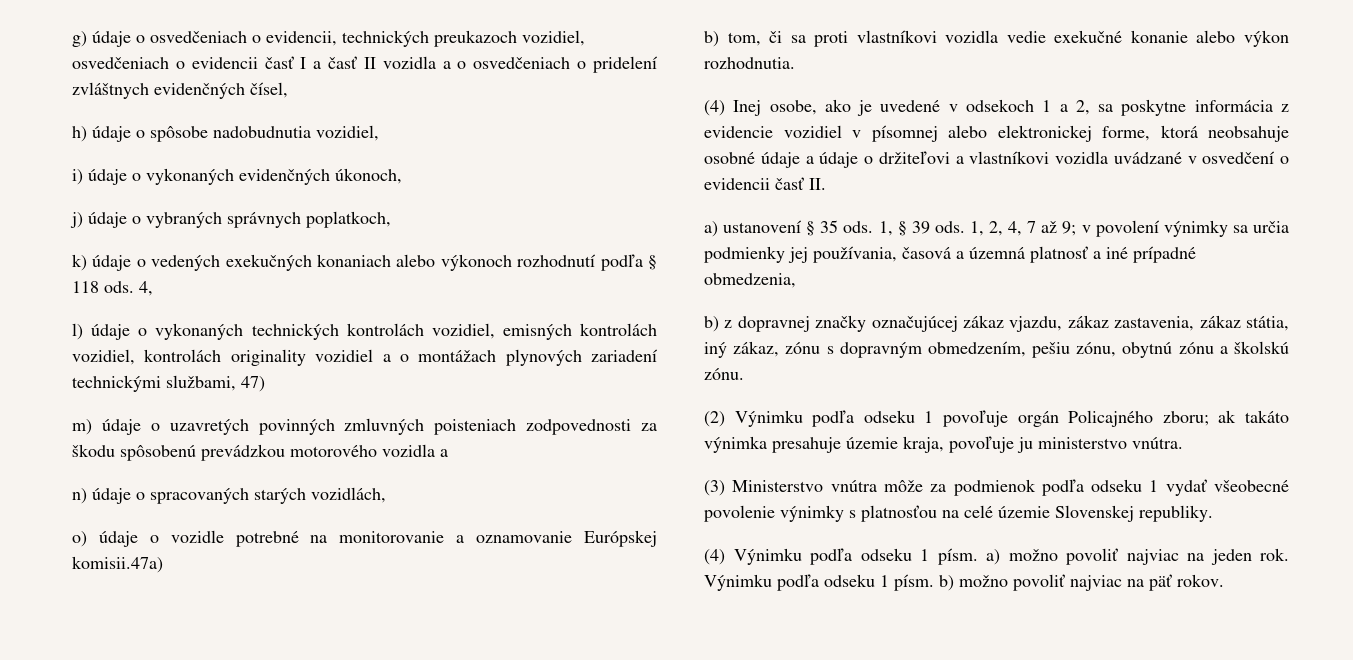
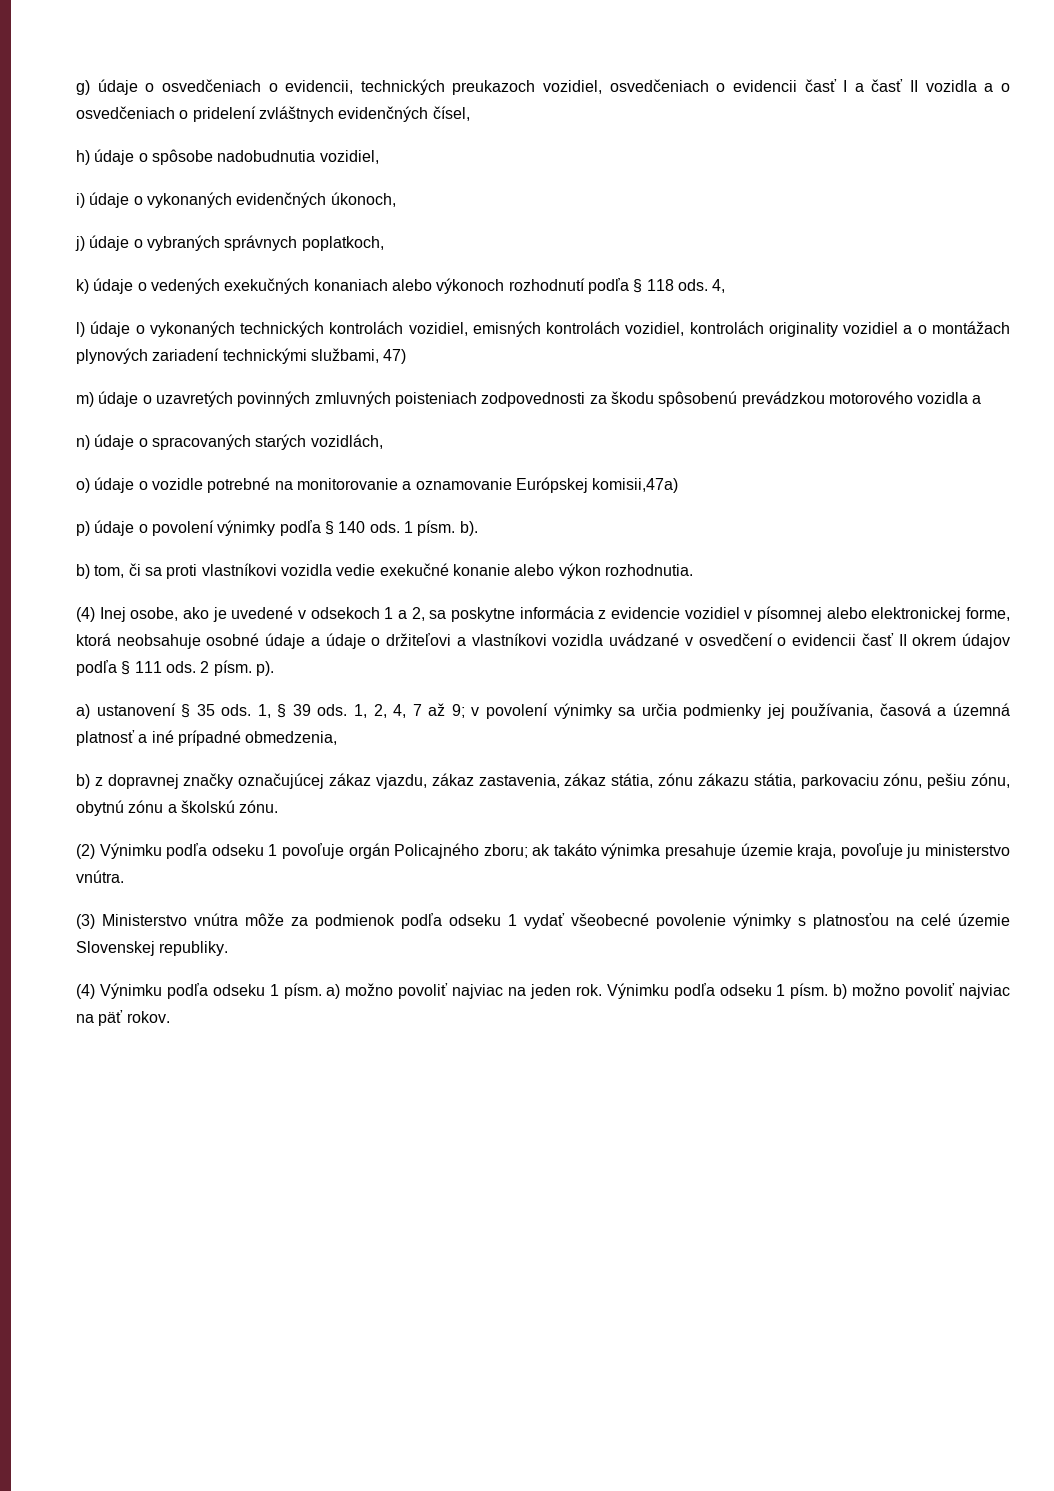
- o) údaje o vozidle potrebné na monitorovanie a oznamovanie Európskej komisii.47a)
+ o) údaje o vozidle potrebné na monitorovanie a oznamovanie Európskej komisii,47a)
+ p) údaje o povolení výnimky podľa § 140 ods. 1 písm. b).
- (4) Inej osobe, ako je uvedené v odsekoch 1 a 2, sa poskytne informácia z evidencie vozidiel v písomnej alebo elektronickej forme, ktorá neobsahuje osobné údaje a údaje o držiteľovi a vlastníkovi vozidla uvádzané v osvedčení o evidencii časť II.
+ (4) Inej osobe, ako je uvedené v odsekoch 1 a 2, sa poskytne informácia z evidencie vozidiel v písomnej alebo elektronickej forme, ktorá neobsahuje osobné údaje a údaje o držiteľovi a vlastníkovi vozidla uvádzané v osvedčení o evidencii časť II okrem údajov podľa § 111 ods. 2 písm. p).
- b) z dopravnej značky označujúcej zákaz vjazdu, zákaz zastavenia, zákaz státia, iný zákaz, zónu s dopravným obmedzením, pešiu zónu, obytnú zónu a školskú zónu.
+ b) z dopravnej značky označujúcej zákaz vjazdu, zákaz zastavenia, zákaz státia, zónu zákazu státia, parkovaciu zónu, pešiu zónu, obytnú zónu a školskú zónu.

